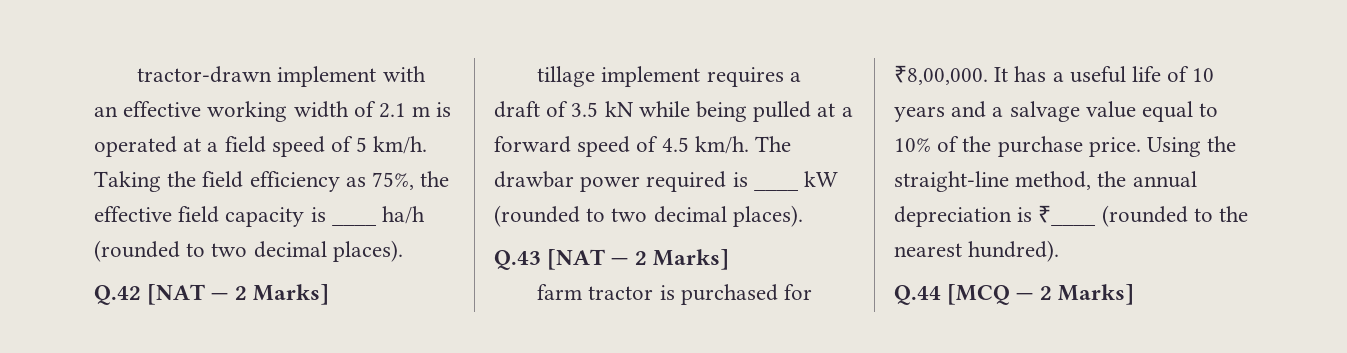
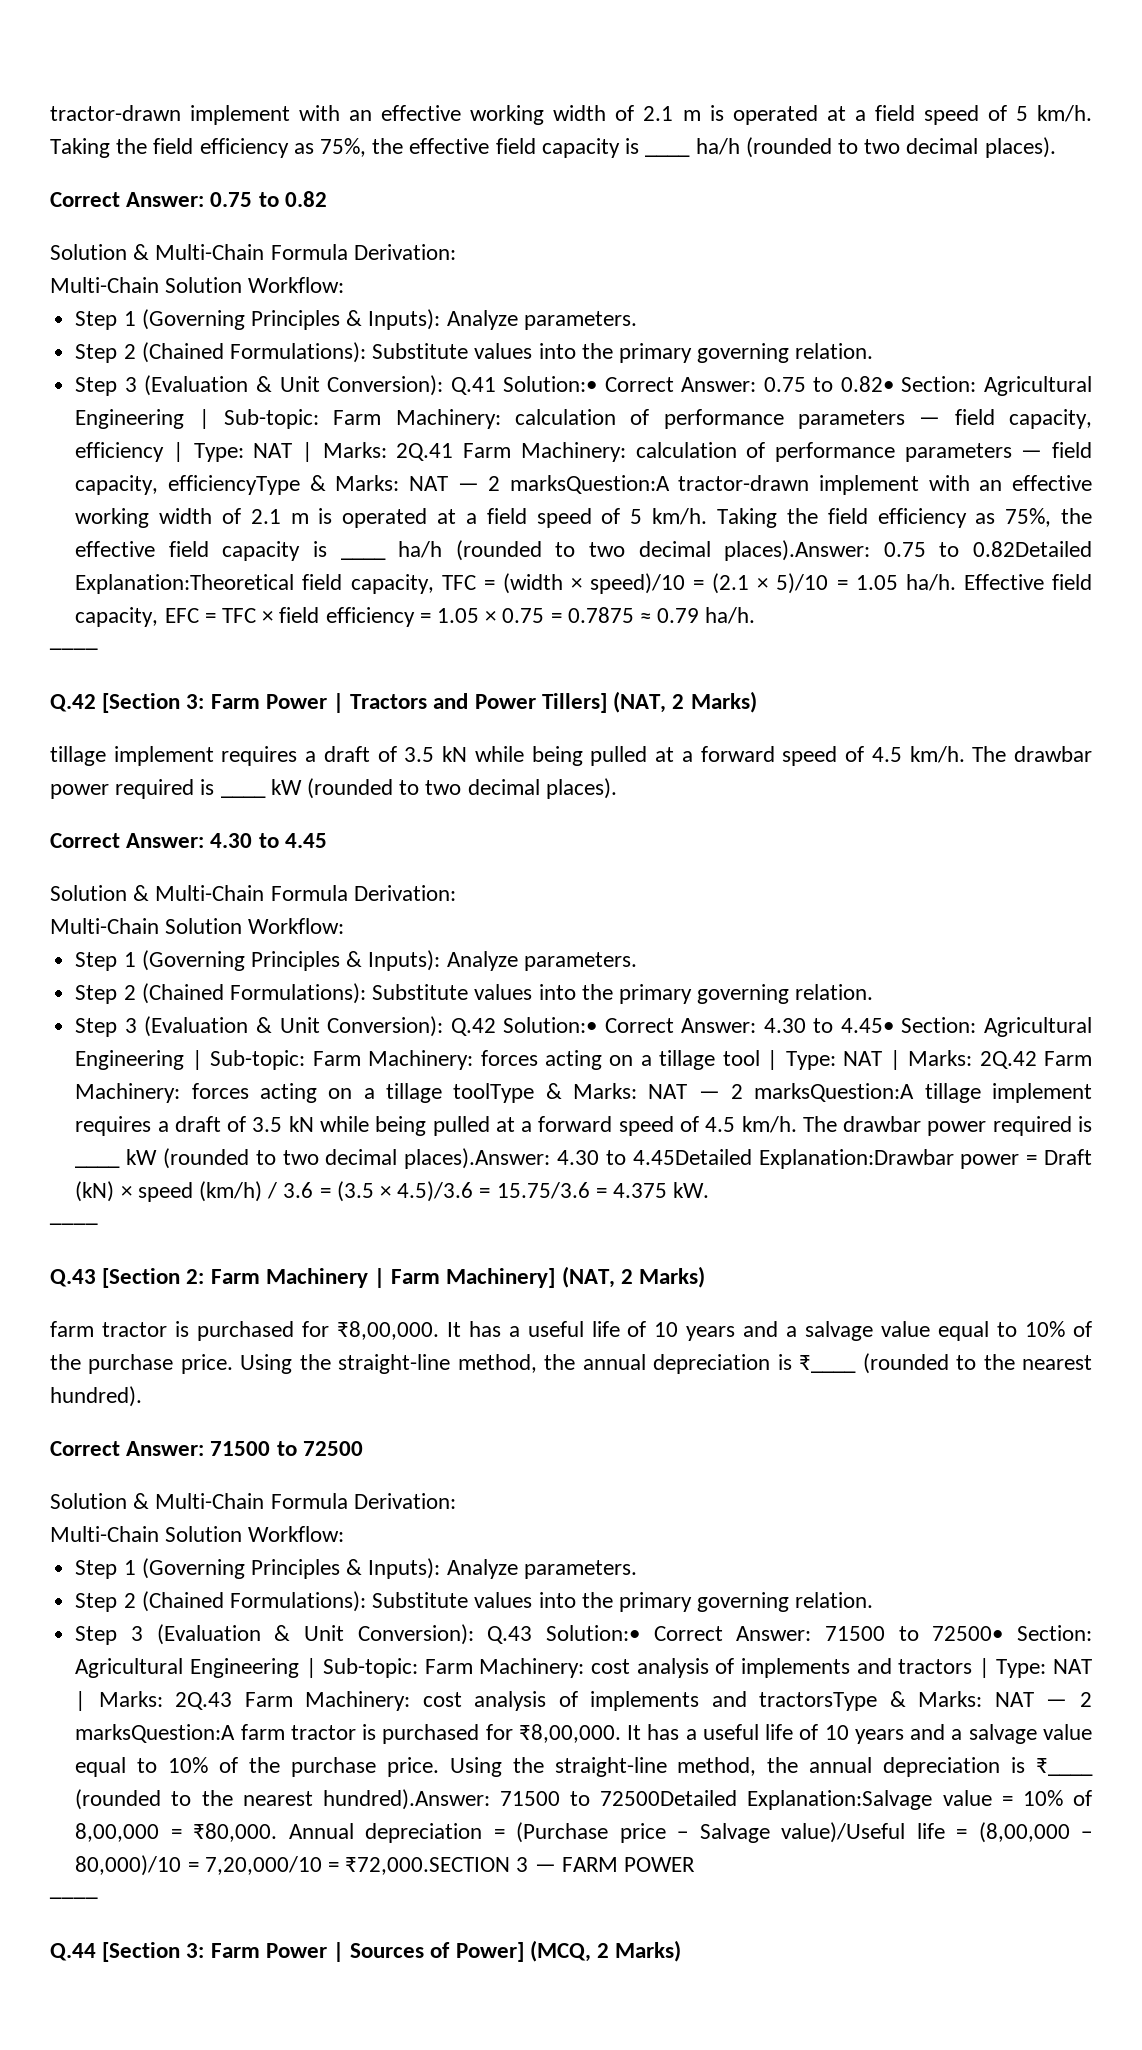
- Q.42 [NAT — 2 Marks]
+ Correct Answer: 0.75 to 0.82
+ Solution & Multi-Chain Formula Derivation:
+ Multi-Chain Solution Workflow:
+ Step 1 (Governing Principles & Inputs): Analyze parameters.
+ Step 2 (Chained Formulations): Substitute values into the primary governing relation.
+ Step 3 (Evaluation & Unit Conversion): Q.41 Solution:• Correct Answer: 0.75 to 0.82• Section: Agricultural Engineering | Sub-topic: Farm Machinery: calculation of performance parameters — field capacity, efficiency | Type: NAT | Marks: 2Q.41 Farm Machinery: calculation of performance parameters — field capacity, efficiencyType & Marks: NAT — 2 marksQuestion:A tractor-drawn implement with an effective working width of 2.1 m is operated at a field speed of 5 km/h. Taking the field efficiency as 75%, the effective field capacity is ____ ha/h (rounded to two decimal places).Answer: 0.75 to 0.82Detailed Explanation:Theoretical field capacity, TFC = (width × speed)/10 = (2.1 × 5)/10 = 1.05 ha/h. Effective field capacity, EFC = TFC × field efficiency = 1.05 × 0.75 = 0.7875 ≈ 0.79 ha/h.
+ ────
+ Q.42 [Section 3: Farm Power | Tractors and Power Tillers] (NAT, 2 Marks)
- Q.43 [NAT — 2 Marks]
+ Correct Answer: 4.30 to 4.45
+ Solution & Multi-Chain Formula Derivation:
+ Multi-Chain Solution Workflow:
+ Step 1 (Governing Principles & Inputs): Analyze parameters.
+ Step 2 (Chained Formulations): Substitute values into the primary governing relation.
+ Step 3 (Evaluation & Unit Conversion): Q.42 Solution:• Correct Answer: 4.30 to 4.45• Section: Agricultural Engineering | Sub-topic: Farm Machinery: forces acting on a tillage tool | Type: NAT | Marks: 2Q.42 Farm Machinery: forces acting on a tillage toolType & Marks: NAT — 2 marksQuestion:A tillage implement requires a draft of 3.5 kN while being pulled at a forward speed of 4.5 km/h. The drawbar power required is ____ kW (rounded to two decimal places).Answer: 4.30 to 4.45Detailed Explanation:Drawbar power = Draft (kN) × speed (km/h) / 3.6 = (3.5 × 4.5)/3.6 = 15.75/3.6 = 4.375 kW.
+ ────
+ Q.43 [Section 2: Farm Machinery | Farm Machinery] (NAT, 2 Marks)
- Q.44 [MCQ — 2 Marks]
+ Correct Answer: 71500 to 72500
+ Solution & Multi-Chain Formula Derivation:
+ Multi-Chain Solution Workflow:
+ Step 1 (Governing Principles & Inputs): Analyze parameters.
+ Step 2 (Chained Formulations): Substitute values into the primary governing relation.
+ Step 3 (Evaluation & Unit Conversion): Q.43 Solution:• Correct Answer: 71500 to 72500• Section: Agricultural Engineering | Sub-topic: Farm Machinery: cost analysis of implements and tractors | Type: NAT | Marks: 2Q.43 Farm Machinery: cost analysis of implements and tractorsType & Marks: NAT — 2 marksQuestion:A farm tractor is purchased for ₹8,00,000. It has a useful life of 10 years and a salvage value equal to 10% of the purchase price. Using the straight-line method, the annual depreciation is ₹____ (rounded to the nearest hundred).Answer: 71500 to 72500Detailed Explanation:Salvage value = 10% of 8,00,000 = ₹80,000. Annual depreciation = (Purchase price − Salvage value)/Useful life = (8,00,000 − 80,000)/10 = 7,20,000/10 = ₹72,000.SECTION 3 — FARM POWER
+ ────
+ Q.44 [Section 3: Farm Power | Sources of Power] (MCQ, 2 Marks)

